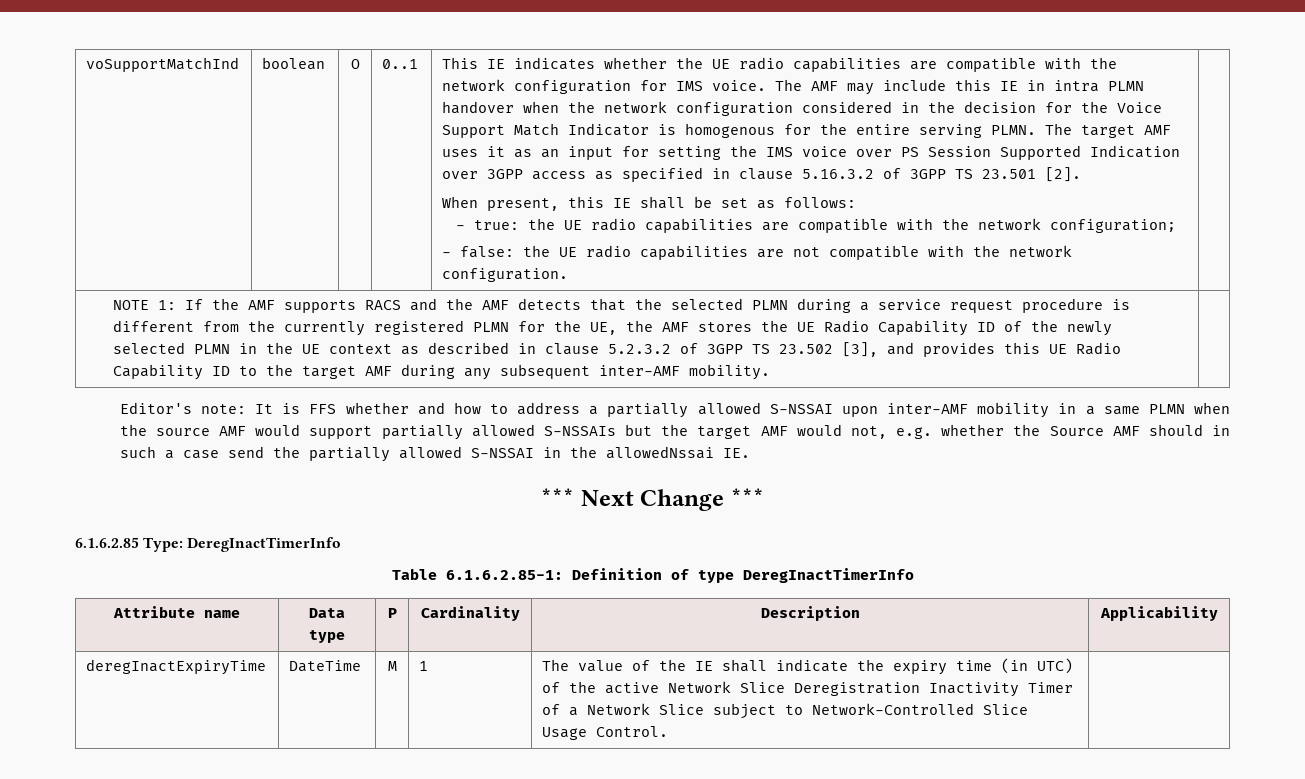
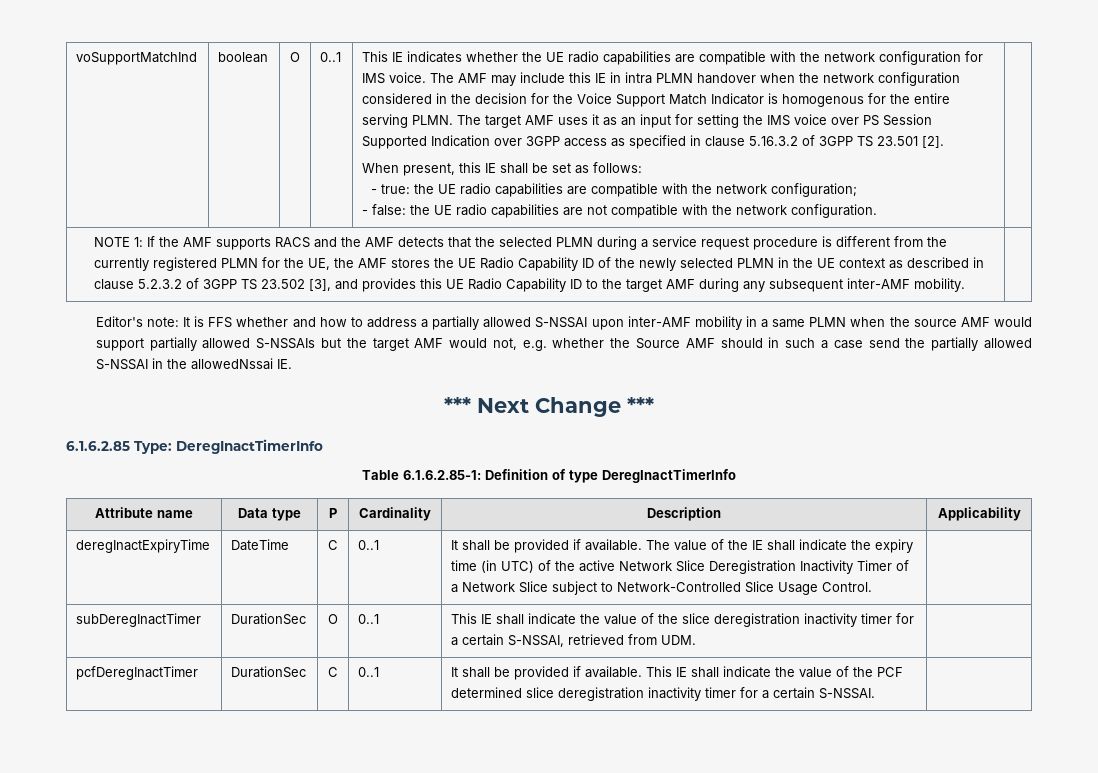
- deregInactExpiryTime | DateTime | M | 1 | The value of the IE shall indicate the expiry time (in UTC) of the active Network Slice Deregistration Inactivity Timer of a Network Slice subject to Network-Controlled Slice Usage Control. |
+ deregInactExpiryTime | DateTime | C | 0..1 | It shall be provided if available. The value of the IE shall indicate the expiry time (in UTC) of the active Network Slice Deregistration Inactivity Timer of a Network Slice subject to Network-Controlled Slice Usage Control. |
+ subDeregInactTimer | DurationSec | O | 0..1 | This IE shall indicate the value of the slice deregistration inactivity timer for a certain S-NSSAI, retrieved from UDM. |
+ pcfDeregInactTimer | DurationSec | C | 0..1 | It shall be provided if available. This IE shall indicate the value of the PCF determined slice deregistration inactivity timer for a certain S-NSSAI. |

